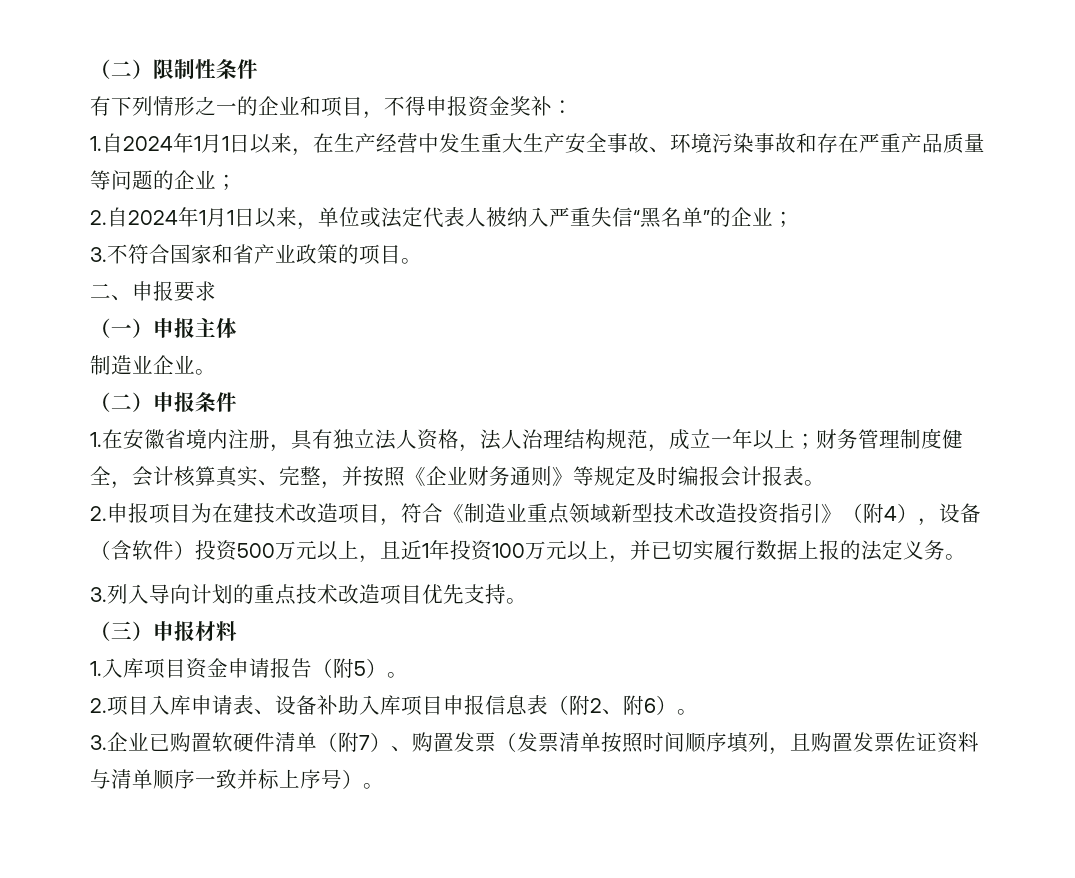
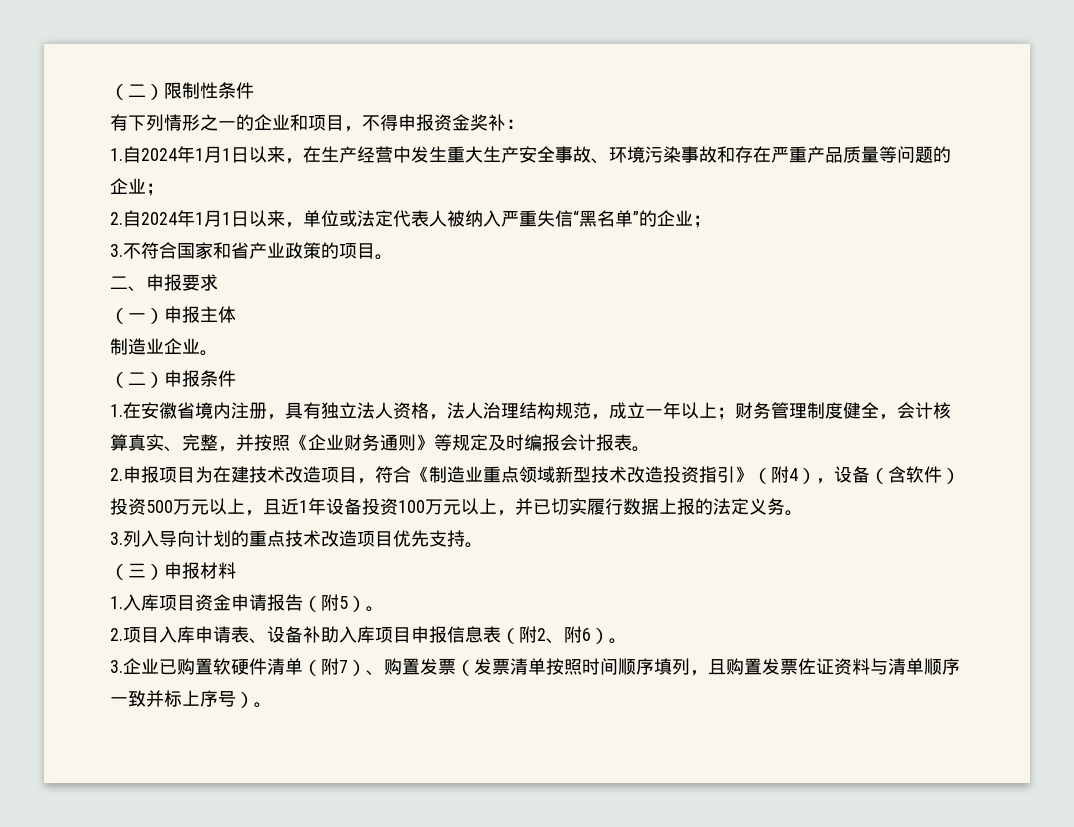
- 2.申报项目为在建技术改造项目，符合《制造业重点领域新型技术改造投资指引》（附4），设备（含软件）投资500万元以上，且近1年投资100万元以上，并已切实履行数据上报的法定义务。
+ 2.申报项目为在建技术改造项目，符合《制造业重点领域新型技术改造投资指引》（附4），设备（含软件）投资500万元以上，且近1年设备投资100万元以上，并已切实履行数据上报的法定义务。

